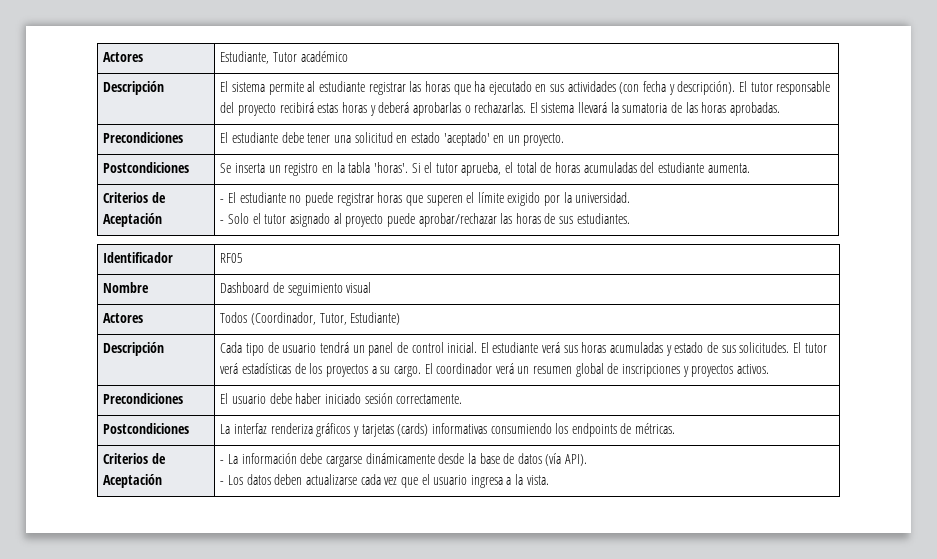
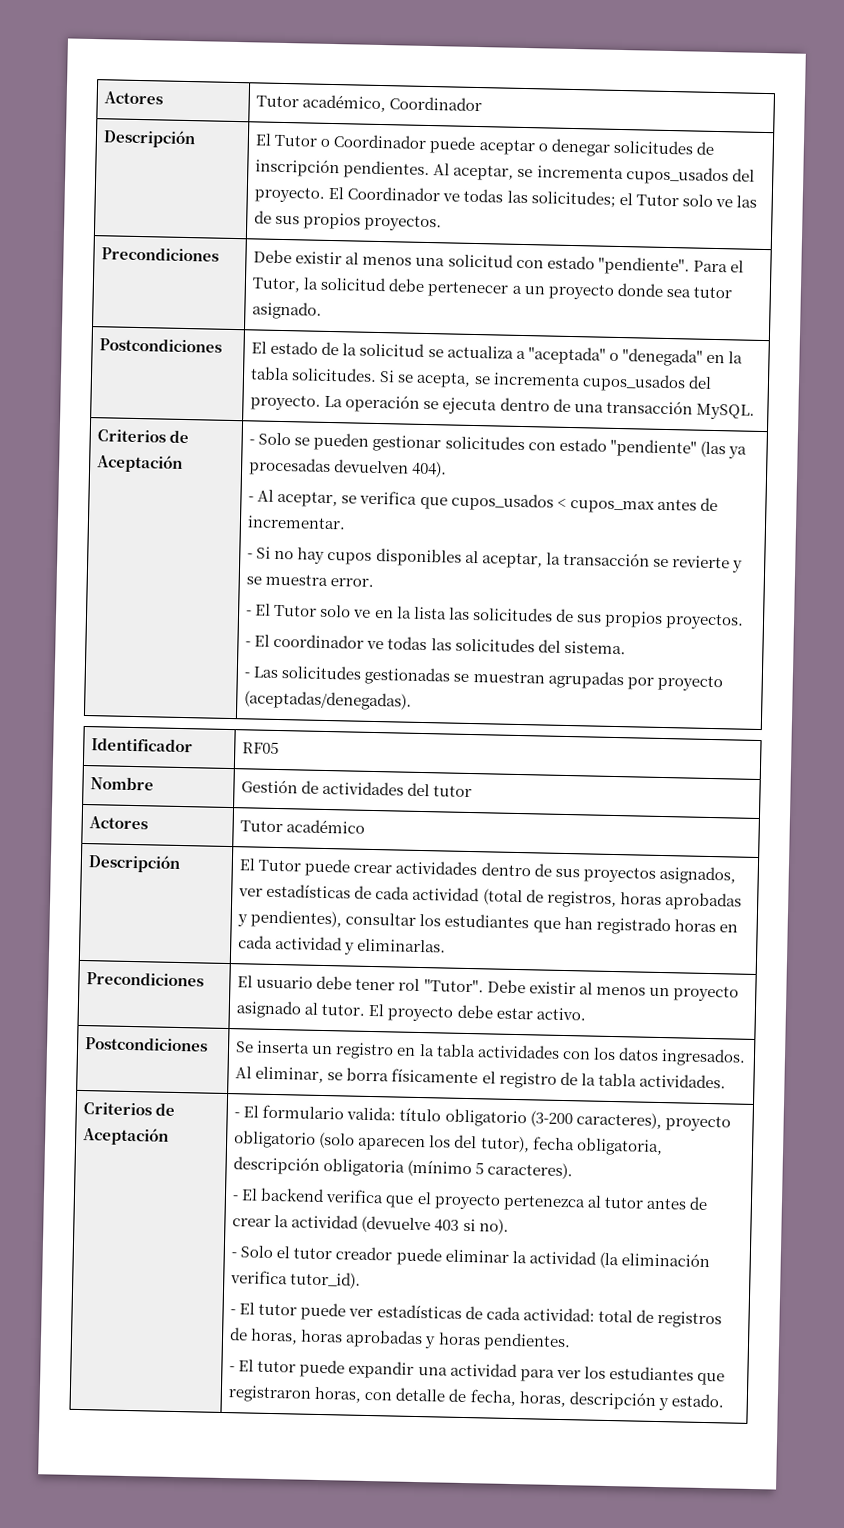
- Actores | Estudiante, Tutor académico
- Descripción | El sistema permite al estudiante registrar las horas que ha ejecutado en sus actividades (con fecha y descripción). El tutor responsable del proyecto recibirá estas horas y deberá aprobarlas o rechazarlas. El sistema llevará la sumatoria de las horas aprobadas.
- Precondiciones | El estudiante debe tener una solicitud en estado 'aceptado' en un proyecto.
+ Actores | Tutor académico, Coordinador
+ Descripción | El Tutor o Coordinador puede aceptar o denegar solicitudes de inscripción pendientes. Al aceptar, se incrementa cupos_usados del proyecto. El Coordinador ve todas las solicitudes; el Tutor solo ve las de sus propios proyectos.
+ Precondiciones | Debe existir al menos una solicitud con estado "pendiente". Para el Tutor, la solicitud debe pertenecer a un proyecto donde sea tutor asignado.
+ Postcondiciones | El estado de la solicitud se actualiza a "aceptada" o "denegada" en la tabla solicitudes. Si se acepta, se incrementa cupos_usados del proyecto. La operación se ejecuta dentro de una transacción MySQL.
+ Criterios de Aceptación | - Solo se pueden gestionar solicitudes con estado "pendiente" (las ya procesadas devuelven 404).
+ - Al aceptar, se verifica que cupos_usados < cupos_max antes de incrementar.
+ - Si no hay cupos disponibles al aceptar, la transacción se revierte y se muestra error.
+ - El Tutor solo ve en la lista las solicitudes de sus propios proyectos.
+ - El coordinador ve todas las solicitudes del sistema.
+ - Las solicitudes gestionadas se muestran agrupadas por proyecto (aceptadas/denegadas).
+ Identificador | RF05
+ Nombre | Gestión de actividades del tutor
+ Actores | Tutor académico
+ Descripción | El Tutor puede crear actividades dentro de sus proyectos asignados, ver estadísticas de cada actividad (total de registros, horas aprobadas y pendientes), consultar los estudiantes que han registrado horas en cada actividad y eliminarlas.
+ Precondiciones | El usuario debe tener rol "Tutor". Debe existir al menos un proyecto asignado al tutor. El proyecto debe estar activo.
- Postcondiciones | Se inserta un registro en la tabla 'horas'. Si el tutor aprueba, el total de horas acumuladas del estudiante aumenta.
+ Postcondiciones | Se inserta un registro en la tabla actividades con los datos ingresados. Al eliminar, se borra físicamente el registro de la tabla actividades.
- - El estudiante no puede registrar horas que superen el límite exigido por la universidad.
- - Solo el tutor asignado al proyecto puede aprobar/rechazar las horas de sus estudiantes.
- Identificador | RF05
- Nombre | Dashboard de seguimiento visual
- Actores | Todos (Coordinador, Tutor, Estudiante)
- Descripción | Cada tipo de usuario tendrá un panel de control inicial. El estudiante verá sus horas acumuladas y estado de sus solicitudes. El tutor verá estadísticas de los proyectos a su cargo. El coordinador verá un resumen global de inscripciones y proyectos activos.
- Precondiciones | El usuario debe haber iniciado sesión correctamente.
- Postcondiciones | La interfaz renderiza gráficos y tarjetas (cards) informativas consumiendo los endpoints de métricas.
- Criterios de Aceptación | - La información debe cargarse dinámicamente desde la base de datos (vía API).
- - Los datos deben actualizarse cada vez que el usuario ingresa a la vista.
+ - El formulario valida: título obligatorio (3-200 caracteres), proyecto obligatorio (solo aparecen los del tutor), fecha obligatoria, descripción obligatoria (mínimo 5 caracteres).
+ - El backend verifica que el proyecto pertenezca al tutor antes de crear la actividad (devuelve 403 si no).
+ - Solo el tutor creador puede eliminar la actividad (la eliminación verifica tutor_id).
+ - El tutor puede ver estadísticas de cada actividad: total de registros de horas, horas aprobadas y horas pendientes.
+ - El tutor puede expandir una actividad para ver los estudiantes que registraron horas, con detalle de fecha, horas, descripción y estado.

